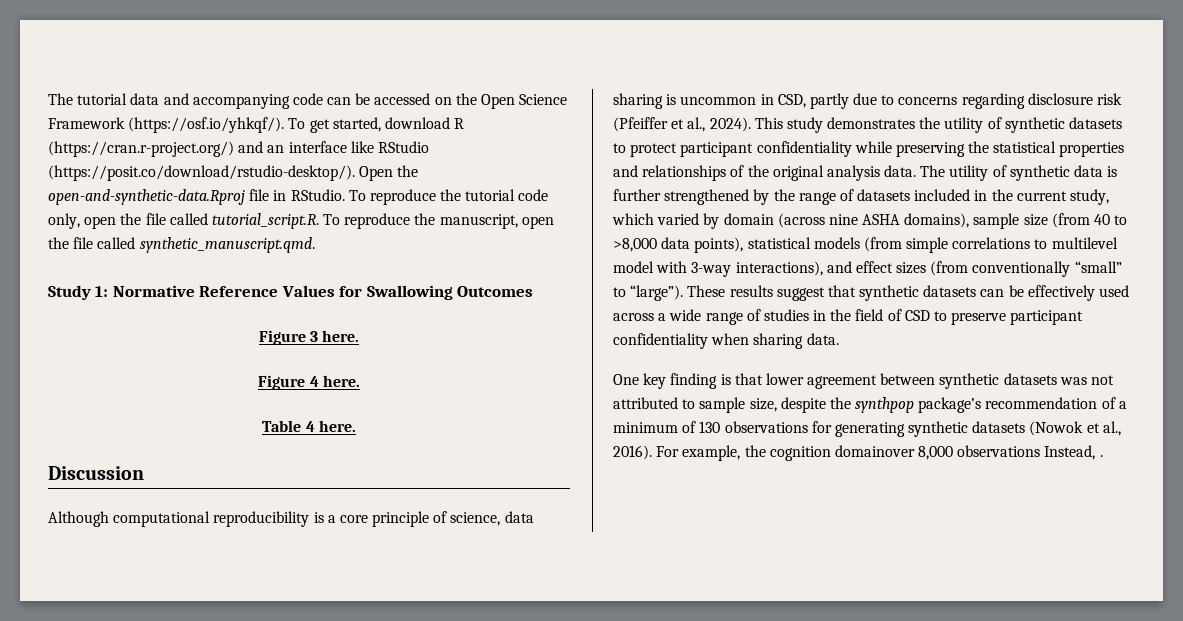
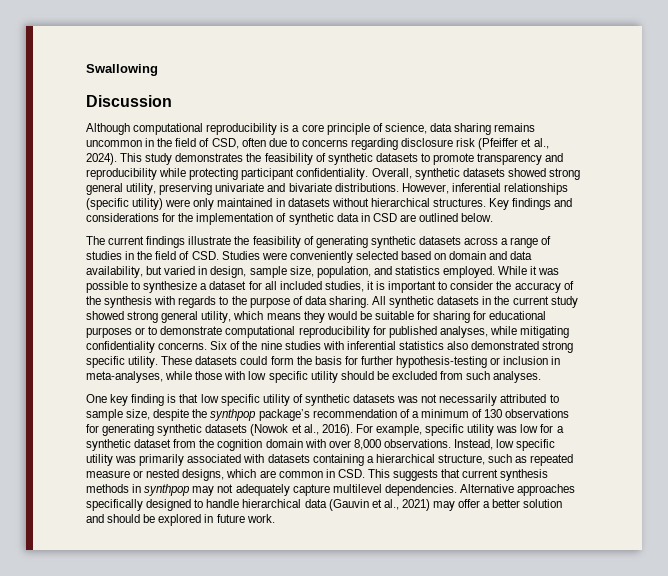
- The tutorial data and accompanying code can be accessed on the Open Science Framework (https://osf.io/yhkqf/). To get started, download R (https://cran.r-project.org/) and an interface like RStudio (https://posit.co/download/rstudio-desktop/). Open the open-and-synthetic-data.Rproj file in RStudio. To reproduce the tutorial code only, open the file called tutorial_script.R. To reproduce the manuscript, open the file called synthetic_manuscript.qmd.
- Study 1: Normative Reference Values for Swallowing Outcomes
- Figure 3 here.
- Figure 4 here.
- Table 4 here.
+ Swallowing
- Although computational reproducibility is a core principle of science, data sharing is uncommon in CSD, partly due to concerns regarding disclosure risk (Pfeiffer et al., 2024).
+ Although computational reproducibility is a core principle of science, data sharing remains uncommon in the field of CSD, often due to concerns regarding disclosure risk (Pfeiffer et al., 2024).
- This study demonstrates the utility of synthetic datasets to protect participant confidentiality while preserving the statistical properties and relationships of the original analysis data. The utility of synthetic data is further strengthened by the range of datasets included in the current study, which varied by domain (across nine ASHA domains), sample size (from 40 to >8,000 data points), statistical models (from simple correlations to multilevel model with 3-way interactions), and effect sizes (from conventionally “small” to “large”). These results suggest that synthetic datasets can be effectively used across a wide range of studies in the field of CSD to preserve participant confidentiality when sharing data.
+ This study demonstrates the feasibility of synthetic datasets to promote transparency and reproducibility while protecting participant confidentiality. Overall, synthetic datasets showed strong general utility, preserving univariate and bivariate distributions. However, inferential relationships (specific utility) were only maintained in datasets without hierarchical structures. Key findings and considerations for the implementation of synthetic data in CSD are outlined below.
+ The current findings illustrate the feasibility of generating synthetic datasets across a range of studies in the field of CSD. Studies were conveniently selected based on domain and data availability, but varied in design, sample size, population, and statistics employed. While it was possible to synthesize a dataset for all included studies, it is important to consider the accuracy of the synthesis with regards to the purpose of data sharing. All synthetic datasets in the current study showed strong general utility, which means they would be suitable for sharing for educational purposes or to demonstrate computational reproducibility for published analyses, while mitigating confidentiality concerns. Six of the nine studies with inferential statistics also demonstrated strong specific utility. These datasets could form the basis for further hypothesis-testing or inclusion in meta-analyses, while those with low specific utility should be excluded from such analyses.
- One key finding is that lower agreement between synthetic datasets was not attributed to sample size, despite the synthpop package’s recommendation of a minimum of 130 observations for generating synthetic datasets (Nowok et al., 2016).
+ One key finding is that low specific utility of synthetic datasets was not necessarily attributed to sample size, despite the synthpop package’s recommendation of a minimum of 130 observations for generating synthetic datasets (Nowok et al., 2016).
- For example, the cognition domainover 8,000 observations Instead, .
+ For example, specific utility was low for a synthetic dataset from the cognition domain with over 8,000 observations. Instead, low specific utility was primarily associated with datasets containing a hierarchical structure, such as repeated measure or nested designs, which are common in CSD. This suggests that current synthesis methods in synthpop may not adequately capture multilevel dependencies. Alternative approaches specifically designed to handle hierarchical data (Gauvin et al., 2021) may offer a better solution and should be explored in future work.

